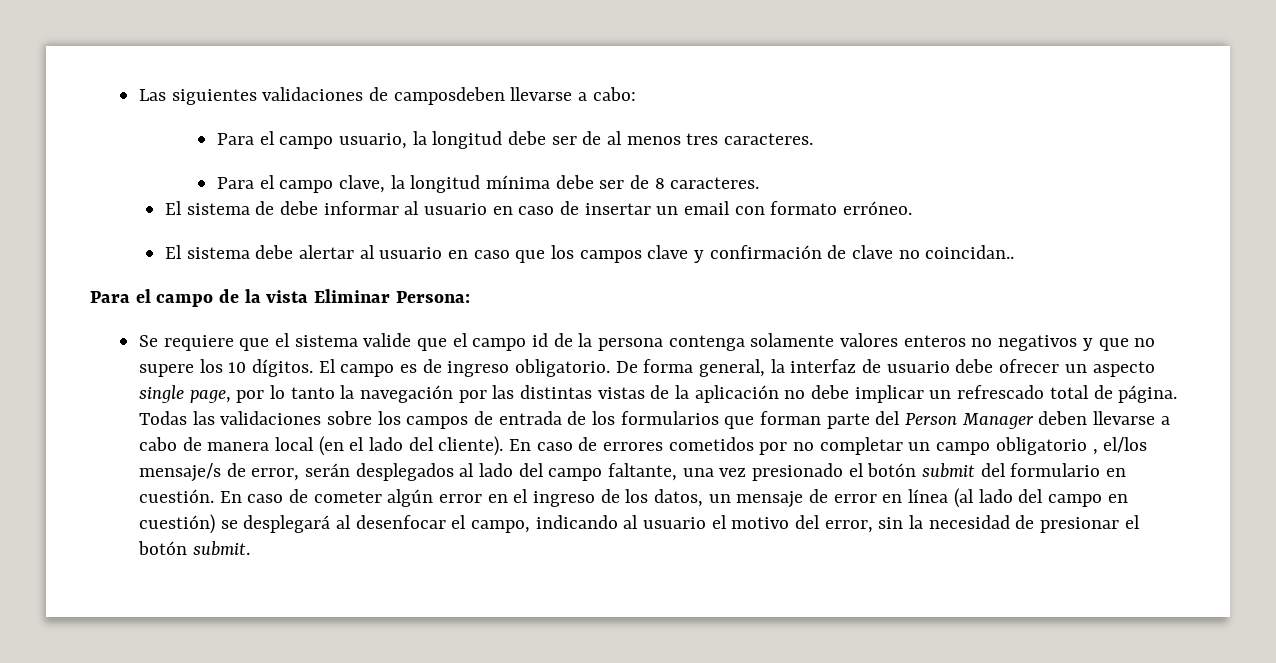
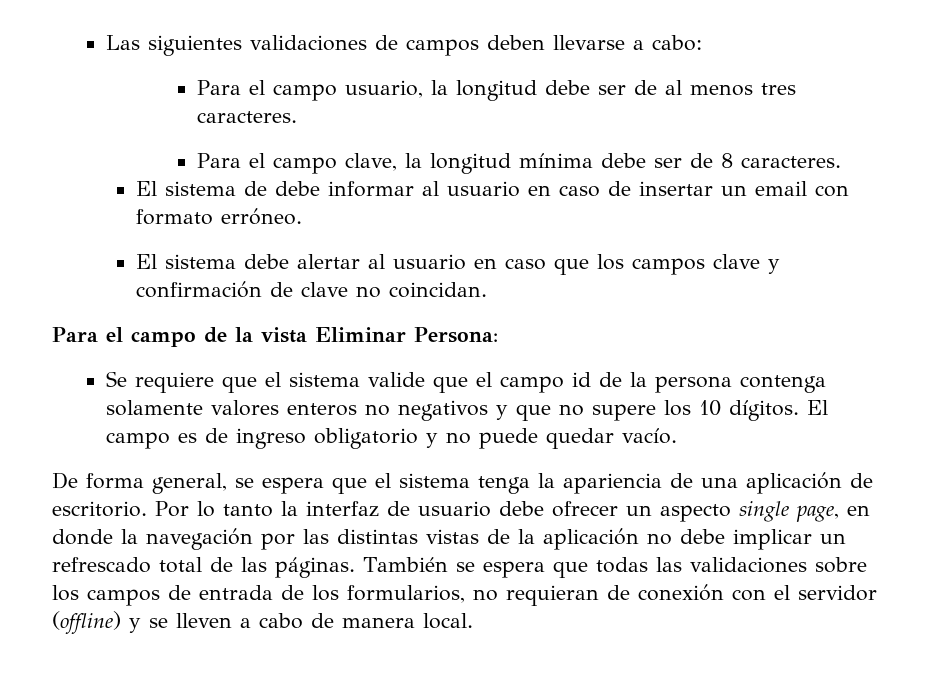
- Las siguientes validaciones de camposdeben llevarse a cabo:
+ Las siguientes validaciones de campos deben llevarse a cabo:
- El sistema debe alertar al usuario en caso que los campos clave y confirmación de clave no coincidan..
+ El sistema debe alertar al usuario en caso que los campos clave y confirmación de clave no coincidan.
- El campo es de ingreso obligatorio. De forma general, la interfaz de usuario debe ofrecer un aspecto single page, por lo tanto la navegación por las distintas vistas de la aplicación no debe implicar un refrescado total de página. Todas las validaciones sobre los campos de entrada de los formularios que forman parte del Person Manager deben llevarse a cabo de manera local (en el lado del cliente). En caso de errores cometidos por no completar un campo obligatorio , el/los mensaje/s de error, serán desplegados al lado del campo faltante, una vez presionado el botón submit del formulario en cuestión. En caso de cometer algún error en el ingreso de los datos, un mensaje de error en línea (al lado del campo en cuestión) se desplegará al desenfocar el campo, indicando al usuario el motivo del error, sin la necesidad de presionar el botón submit.
+ El campo es de ingreso obligatorio y no puede quedar vacío.
+ De forma general, se espera que el sistema tenga la apariencia de una aplicación de escritorio. Por lo tanto la interfaz de usuario debe ofrecer un aspecto single page, en donde la navegación por las distintas vistas de la aplicación no debe implicar un refrescado total de las páginas. También se espera que todas las validaciones sobre los campos de entrada de los formularios, no requieran de conexión con el servidor (offline) y se lleven a cabo de manera local.

